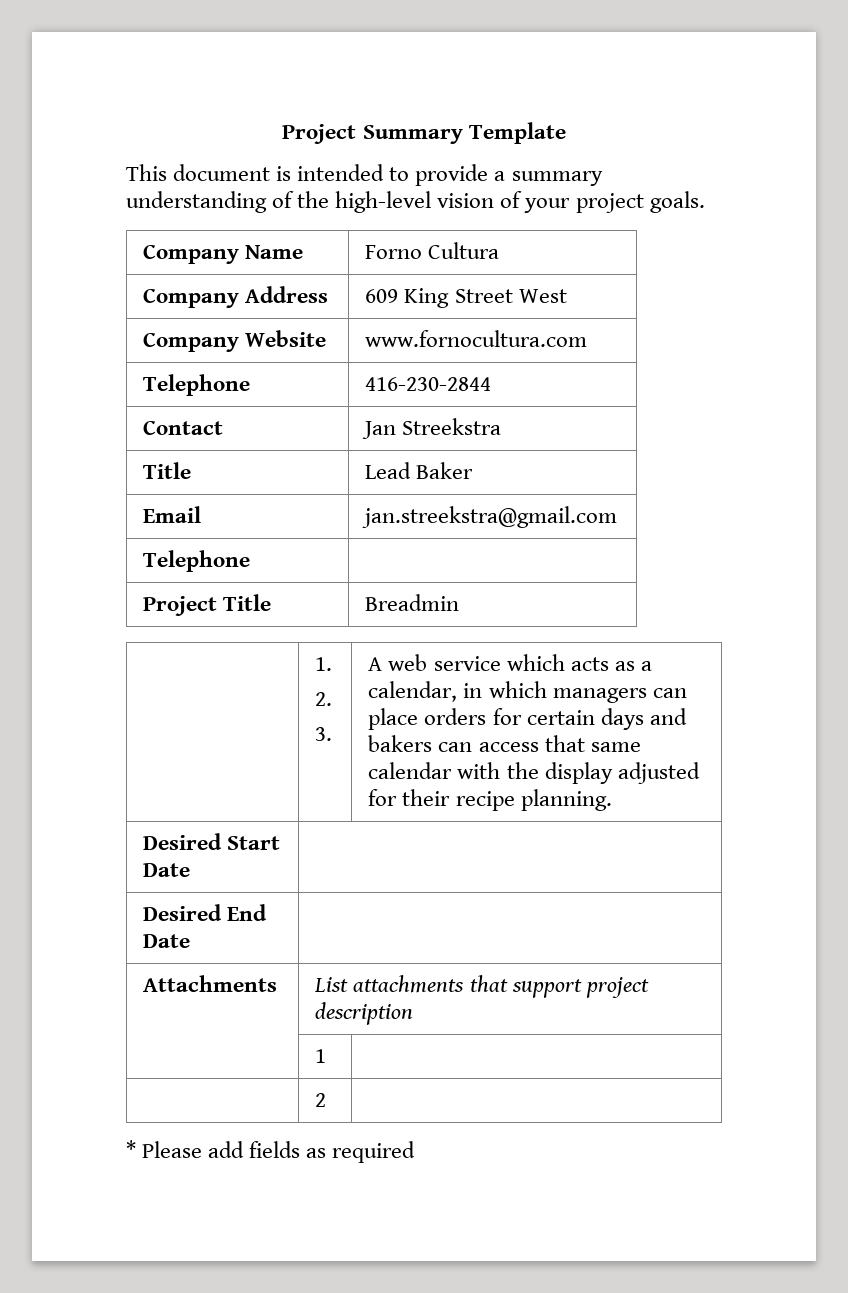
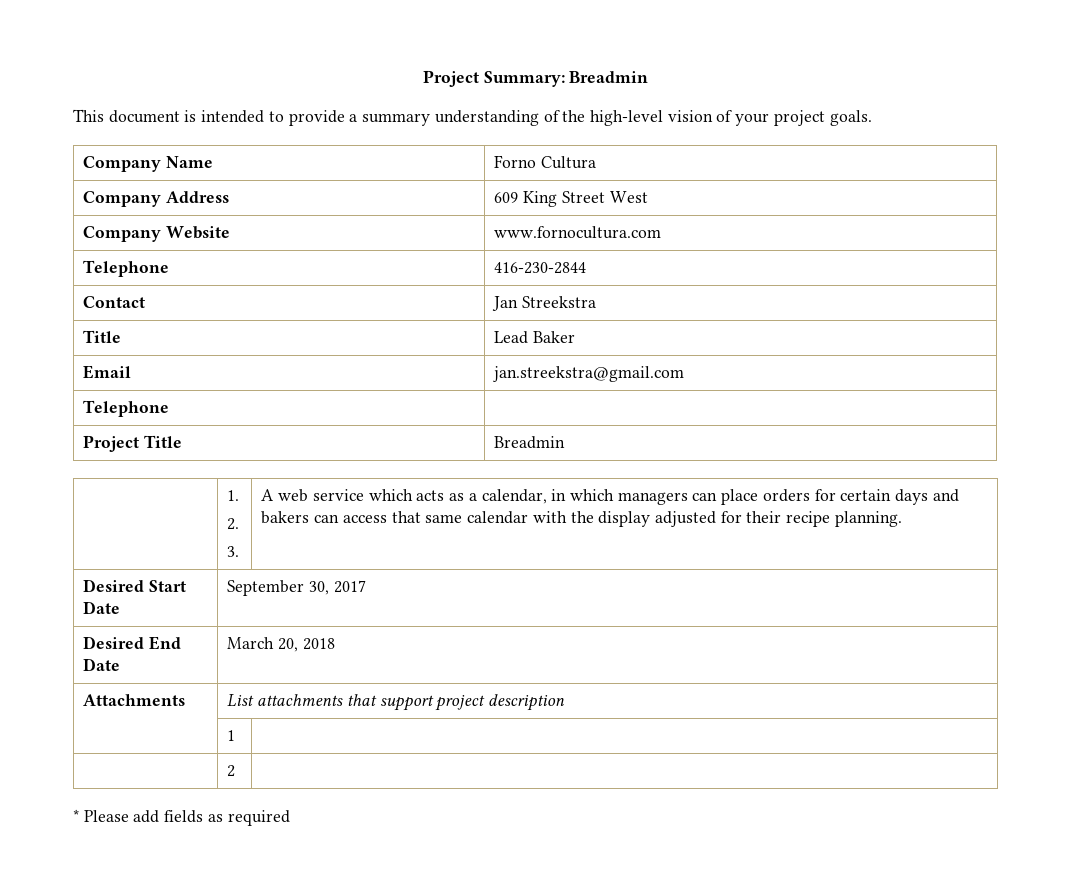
- Project Summary Template
+ Project Summary: Breadmin
- Desired Start Date |
+ Desired Start Date | September 30, 2017
- Desired End Date |
+ Desired End Date | March 20, 2018

